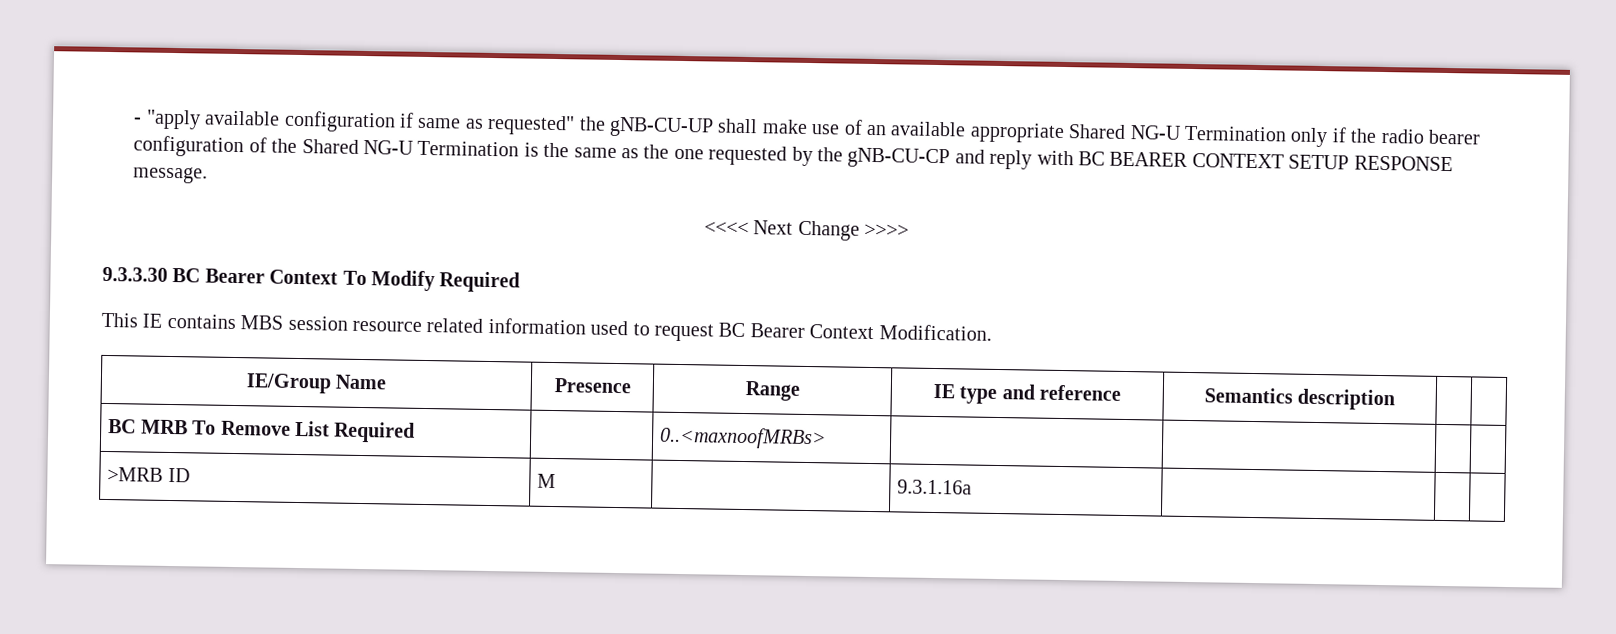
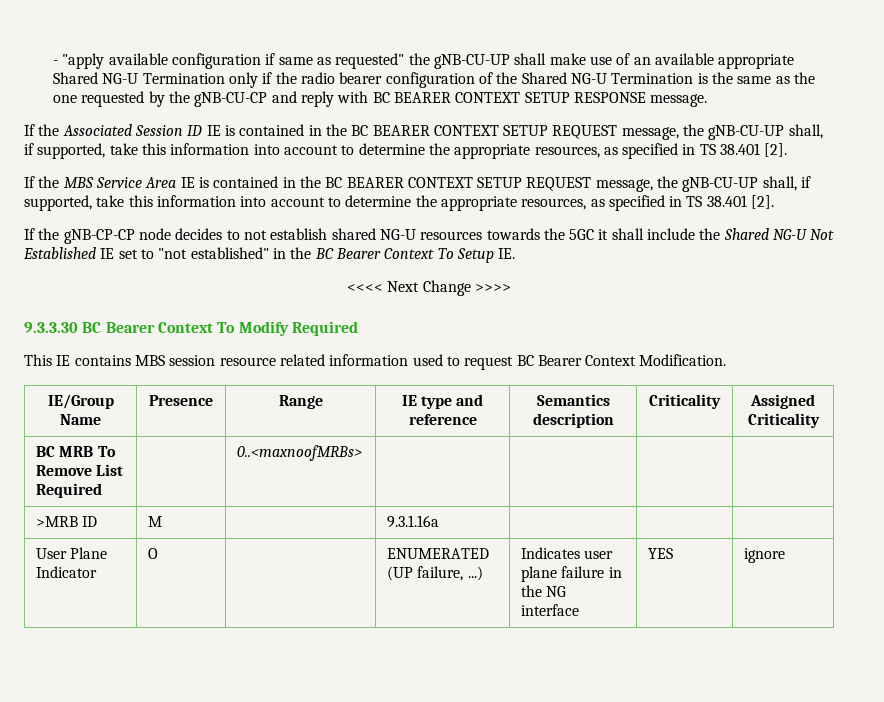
+ If the Associated Session ID IE is contained in the BC BEARER CONTEXT SETUP REQUEST message, the gNB-CU-UP shall, if supported, take this information into account to determine the appropriate resources, as specified in TS 38.401 [2].
+ If the MBS Service Area IE is contained in the BC BEARER CONTEXT SETUP REQUEST message, the gNB-CU-UP shall, if supported, take this information into account to determine the appropriate resources, as specified in TS 38.401 [2].
+ If the gNB-CP-CP node decides to not establish shared NG-U resources towards the 5GC it shall include the Shared NG-U Not Established IE set to "not established" in the BC Bearer Context To Setup IE.
- IE/Group Name | Presence | Range | IE type and reference | Semantics description | |
+ IE/Group Name | Presence | Range | IE type and reference | Semantics description | Criticality | Assigned Criticality
+ User Plane Indicator | O | | ENUMERATED (UP failure, ...) | Indicates user plane failure in the NG interface | YES | ignore

